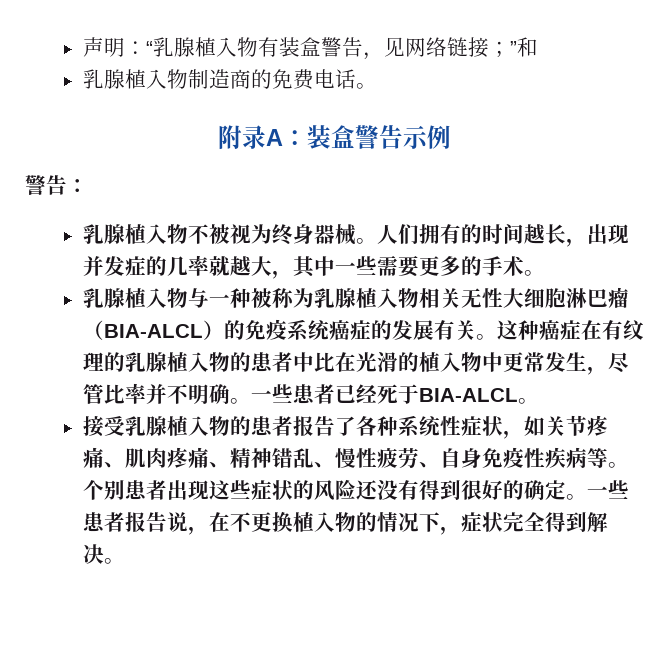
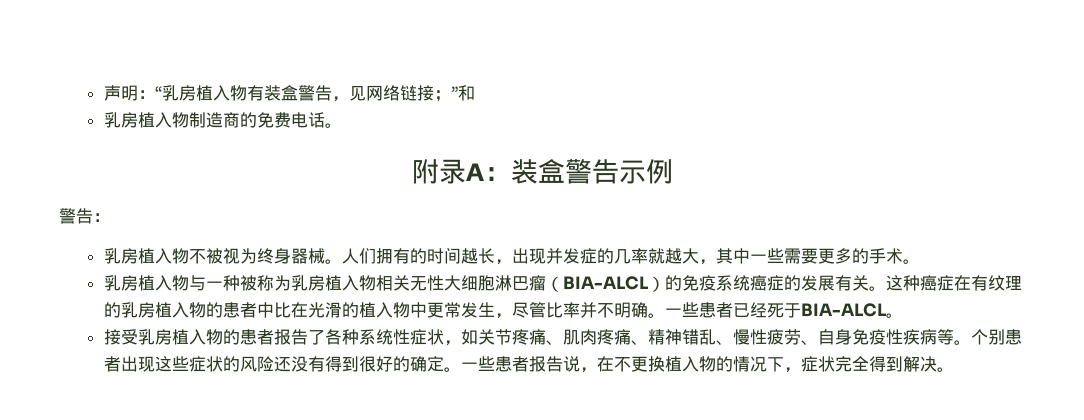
- 声明：“乳腺植入物有装盒警告，见网络链接；”和
+ 声明：“乳房植入物有装盒警告，见网络链接；”和
- 乳腺植入物制造商的免费电话。
+ 乳房植入物制造商的免费电话。
- 乳腺植入物不被视为终身器械。
+ 乳房植入物不被视为终身器械。
- 乳腺植入物与一种被称为乳腺植入物相关无性大细胞淋巴瘤（BIA-ALCL）的免疫系统癌症的发展有关。
+ 乳房植入物与一种被称为乳房植入物相关无性大细胞淋巴瘤（BIA-ALCL）的免疫系统癌症的发展有关。
- 这种癌症在有纹理的乳腺植入物的患者中比在光滑的植入物中更常发生，尽管比率并不明确。
+ 这种癌症在有纹理的乳房植入物的患者中比在光滑的植入物中更常发生，尽管比率并不明确。
- 接受乳腺植入物的患者报告了各种系统性症状，如关节疼痛、肌肉疼痛、精神错乱、慢性疲劳、自身免疫性疾病等。
+ 接受乳房植入物的患者报告了各种系统性症状，如关节疼痛、肌肉疼痛、精神错乱、慢性疲劳、自身免疫性疾病等。

